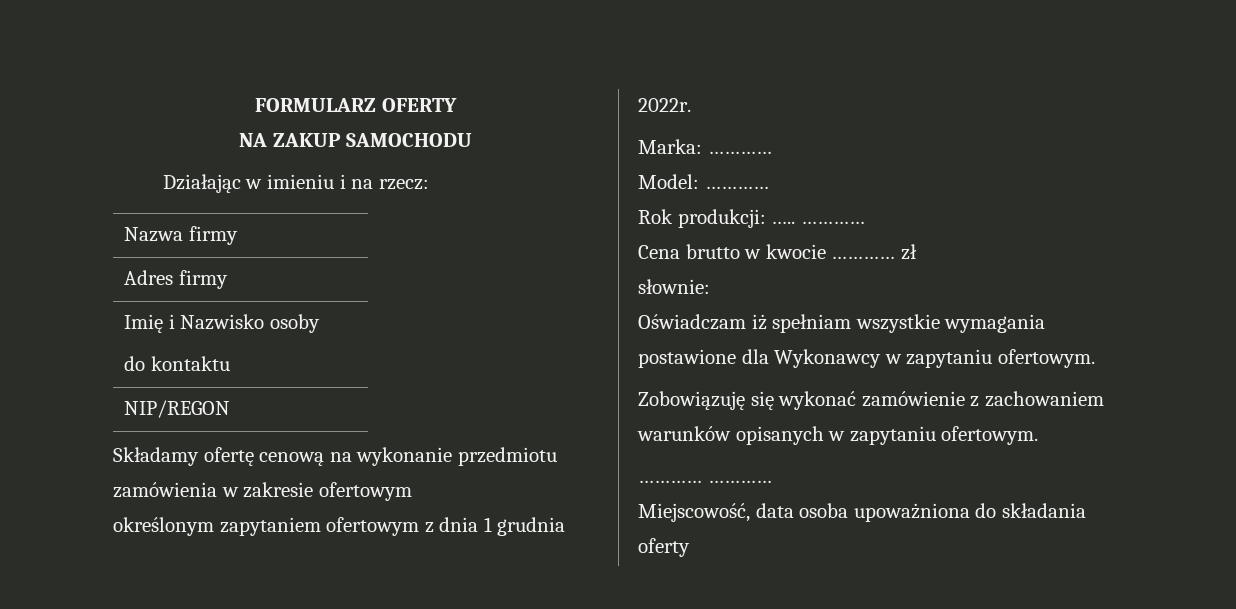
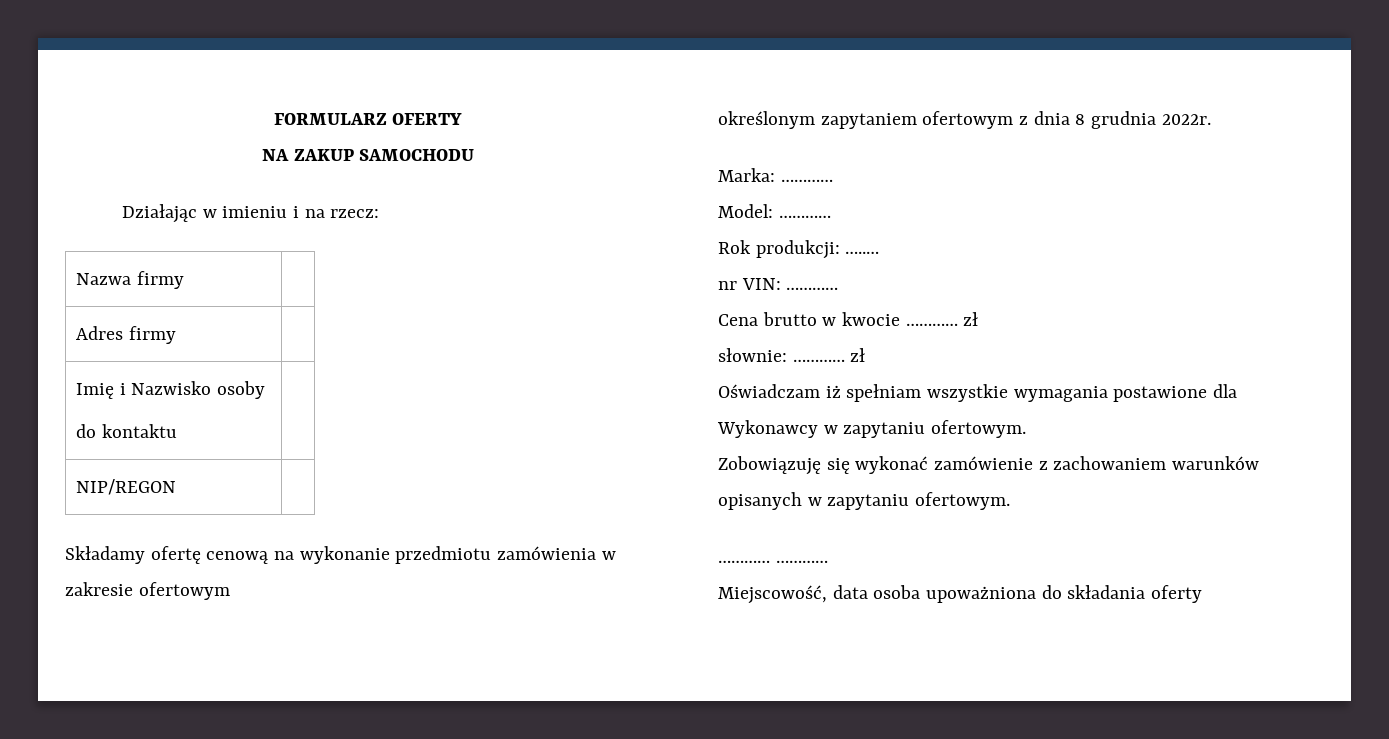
- określonym zapytaniem ofertowym z dnia 1 grudnia 2022r.
+ określonym zapytaniem ofertowym z dnia 8 grudnia 2022r.
- Rok produkcji: ….. …………
+ Rok produkcji: …..…
+ nr VIN: …………
- słownie:
+ słownie: ………… zł

